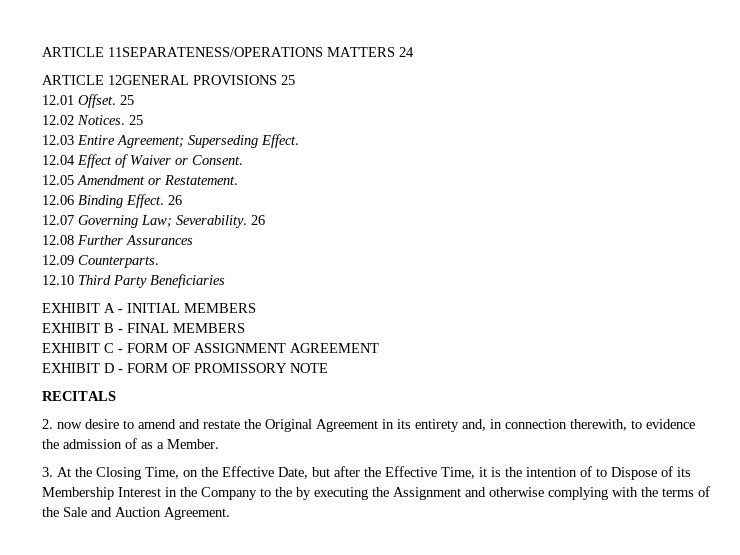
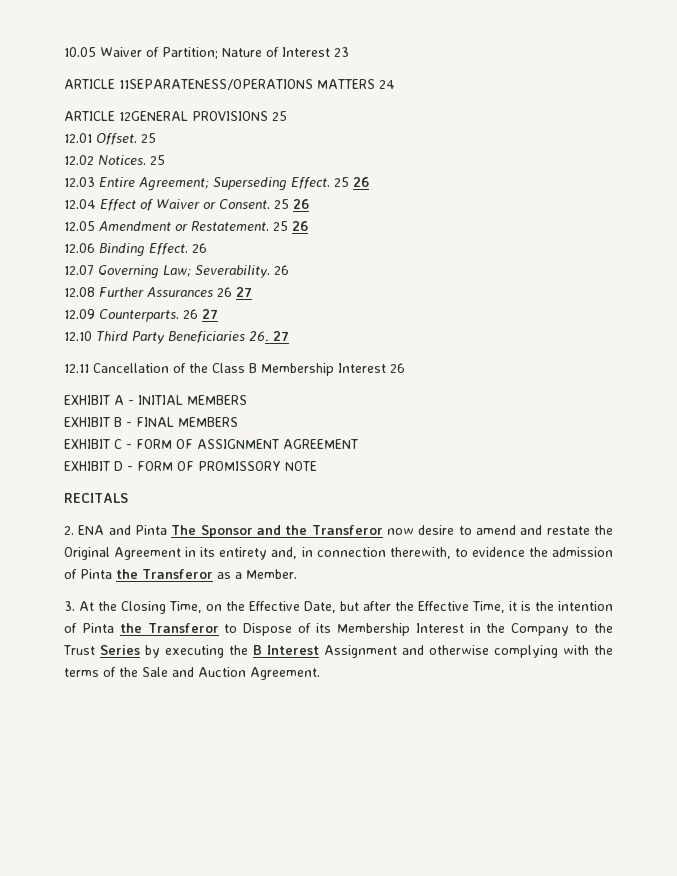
+ 10.05 Waiver of Partition; Nature of Interest 23
- 12.03 Entire Agreement; Superseding Effect.
+ 12.03 Entire Agreement; Superseding Effect. 25 26
- 12.04 Effect of Waiver or Consent.
+ 12.04 Effect of Waiver or Consent. 25 26
- 12.05 Amendment or Restatement.
+ 12.05 Amendment or Restatement. 25 26
- 12.08 Further Assurances
+ 12.08 Further Assurances 26 27
- 12.09 Counterparts.
+ 12.09 Counterparts. 26 27
- 12.10 Third Party Beneficiaries
+ 12.10 Third Party Beneficiaries 26. 27
+ 12.11 Cancellation of the Class B Membership Interest 26
- 2. now desire to amend and restate the Original Agreement in its entirety and, in connection therewith, to evidence the admission of as a Member.
+ 2. ENA and Pinta The Sponsor and the Transferor now desire to amend and restate the Original Agreement in its entirety and, in connection therewith, to evidence the admission of Pinta the Transferor as a Member.
- 3. At the Closing Time, on the Effective Date, but after the Effective Time, it is the intention of to Dispose of its Membership Interest in the Company to the by executing the Assignment and otherwise complying with the terms of the Sale and Auction Agreement.
+ 3. At the Closing Time, on the Effective Date, but after the Effective Time, it is the intention of Pinta the Transferor to Dispose of its Membership Interest in the Company to the Trust Series by executing the B Interest Assignment and otherwise complying with the terms of the Sale and Auction Agreement.

